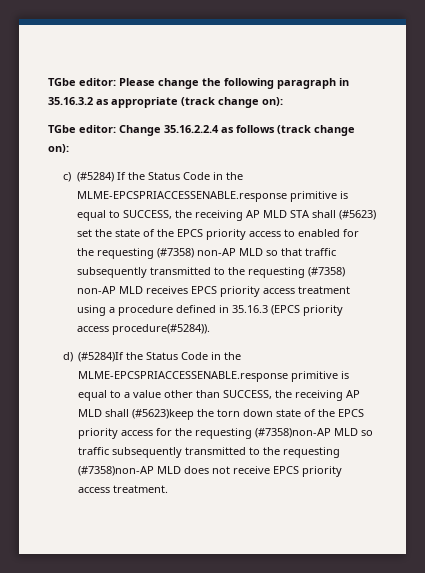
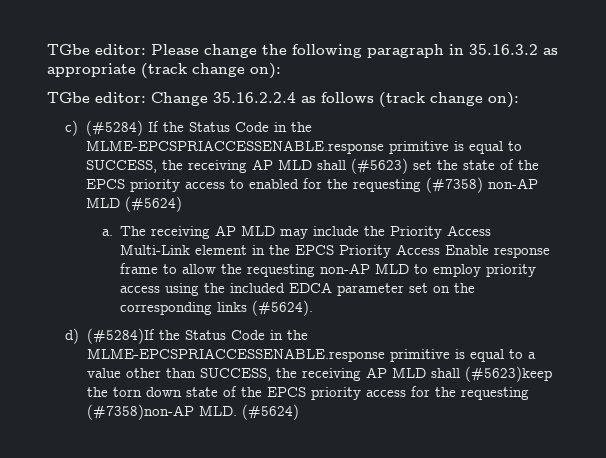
- c) (#5284) If the Status Code in the MLME-EPCSPRIACCESSENABLE.response primitive is equal to SUCCESS, the receiving AP MLD STA shall (#5623) set the state of the EPCS priority access to enabled for the requesting (#7358) non-AP MLD so that traffic subsequently transmitted to the requesting (#7358) non-AP MLD receives EPCS priority access treatment using a procedure defined in 35.16.3 (EPCS priority access procedure(#5284)).
+ c) (#5284) If the Status Code in the MLME-EPCSPRIACCESSENABLE.response primitive is equal to SUCCESS, the receiving AP MLD shall (#5623) set the state of the EPCS priority access to enabled for the requesting (#7358) non-AP MLD (#5624)
+ a. The receiving AP MLD may include the Priority Access Multi-Link element in the EPCS Priority Access Enable response frame to allow the requesting non-AP MLD to employ priority access using the included EDCA parameter set on the corresponding links (#5624).
- d) (#5284)If the Status Code in the MLME-EPCSPRIACCESSENABLE.response primitive is equal to a value other than SUCCESS, the receiving AP MLD shall (#5623)keep the torn down state of the EPCS priority access for the requesting (#7358)non-AP MLD so traffic subsequently transmitted to the requesting (#7358)non-AP MLD does not receive EPCS priority access treatment.
+ d) (#5284)If the Status Code in the MLME-EPCSPRIACCESSENABLE.response primitive is equal to a value other than SUCCESS, the receiving AP MLD shall (#5623)keep the torn down state of the EPCS priority access for the requesting (#7358)non-AP MLD. (#5624)

